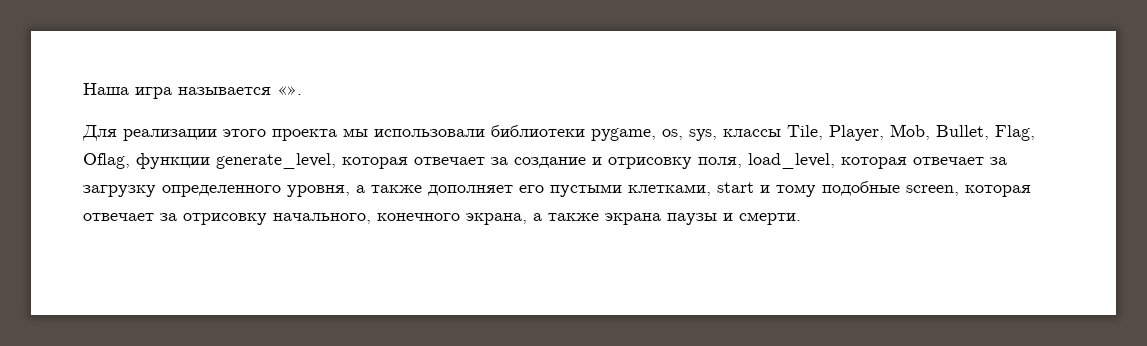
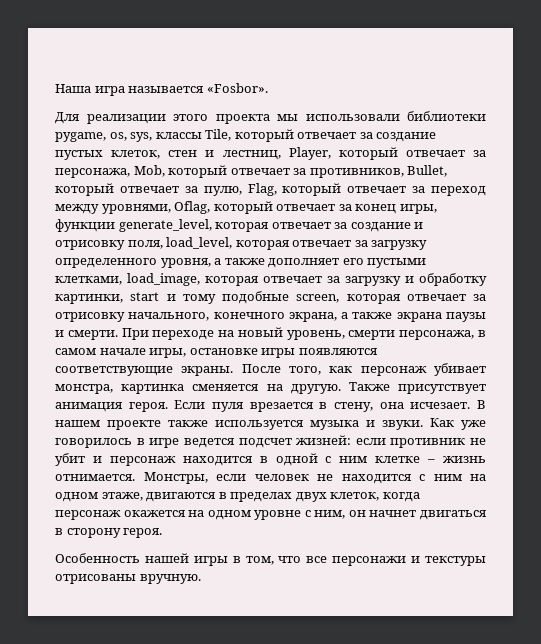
- Наша игра называется «».
+ Наша игра называется «Fosbor».
- Для реализации этого проекта мы использовали библиотеки pygame, os, sys, классы Tile, Player, Mob, Bullet, Flag, Oflag, функции generate_level, которая отвечает за создание и отрисовку поля, load_level, которая отвечает за загрузку определенного уровня, а также дополняет его пустыми клетками, start и тому подобные screen, которая отвечает за отрисовку начального, конечного экрана, а также экрана паузы и смерти.
+ Для реализации этого проекта мы использовали библиотеки pygame, os, sys, классы Tile, который отвечает за создание пустых клеток, стен и лестниц, Player, который отвечает за персонажа, Mob, который отвечает за противников, Bullet, который отвечает за пулю, Flag, который отвечает за переход между уровнями, Oflag, который отвечает за конец игры, функции generate_level, которая отвечает за создание и отрисовку поля, load_level, которая отвечает за загрузку определенного уровня, а также дополняет его пустыми клетками, load_image, которая отвечает за загрузку и обработку картинки, start и тому подобные screen, которая отвечает за отрисовку начального, конечного экрана, а также экрана паузы и смерти.
+ При переходе на новый уровень, смерти персонажа, в самом начале игры, остановке игры появляются соответствующие экраны. После того, как персонаж убивает монстра, картинка сменяется на другую. Также присутствует анимация героя. Если пуля врезается в стену, она исчезает. В нашем проекте также используется музыка и звуки. Как уже говорилось в игре ведется подсчет жизней: если противник не убит и персонаж находится в одной с ним клетке – жизнь отнимается. Монстры, если человек не находится с ним на одном этаже, двигаются в пределах двух клеток, когда персонаж окажется на одном уровне с ним, он начнет двигаться в сторону героя.
+ Особенность нашей игры в том, что все персонажи и текстуры отрисованы вручную.

